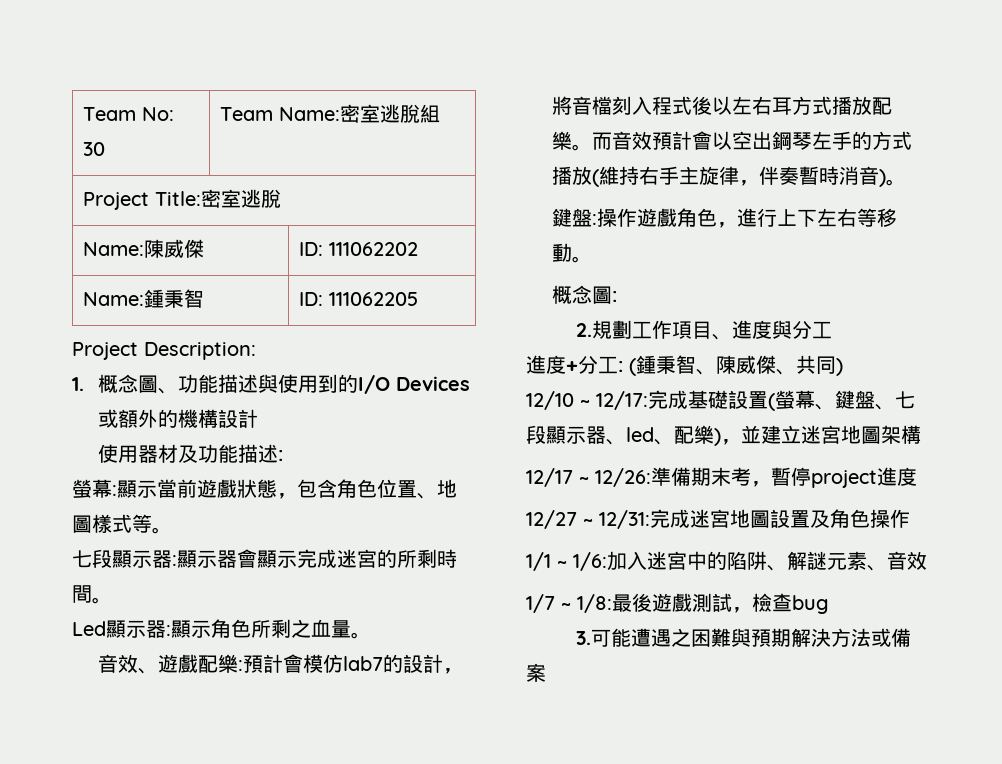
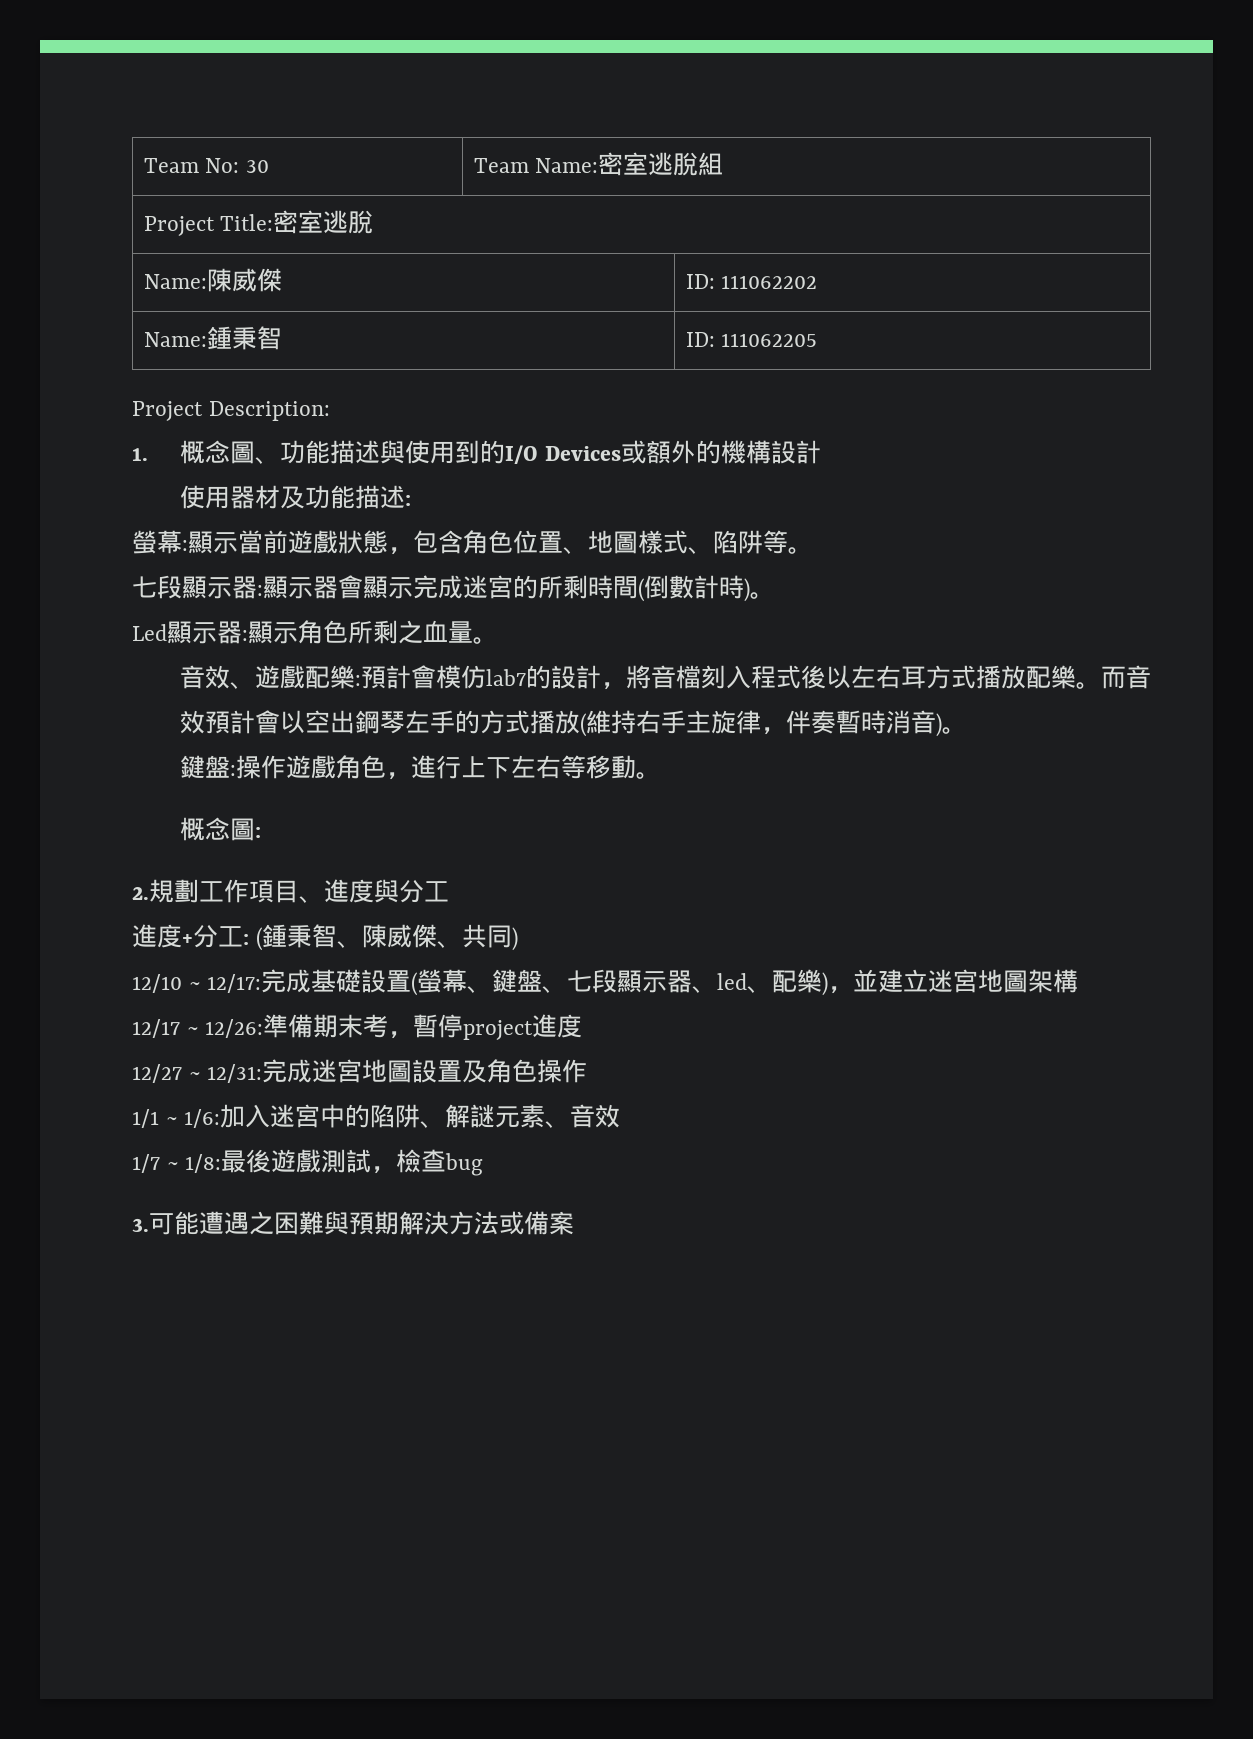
- 螢幕:顯示當前遊戲狀態，包含角色位置、地圖樣式等。
+ 螢幕:顯示當前遊戲狀態，包含角色位置、地圖樣式、陷阱等。
- 七段顯示器:顯示器會顯示完成迷宮的所剩時間。
+ 七段顯示器:顯示器會顯示完成迷宮的所剩時間(倒數計時)。

